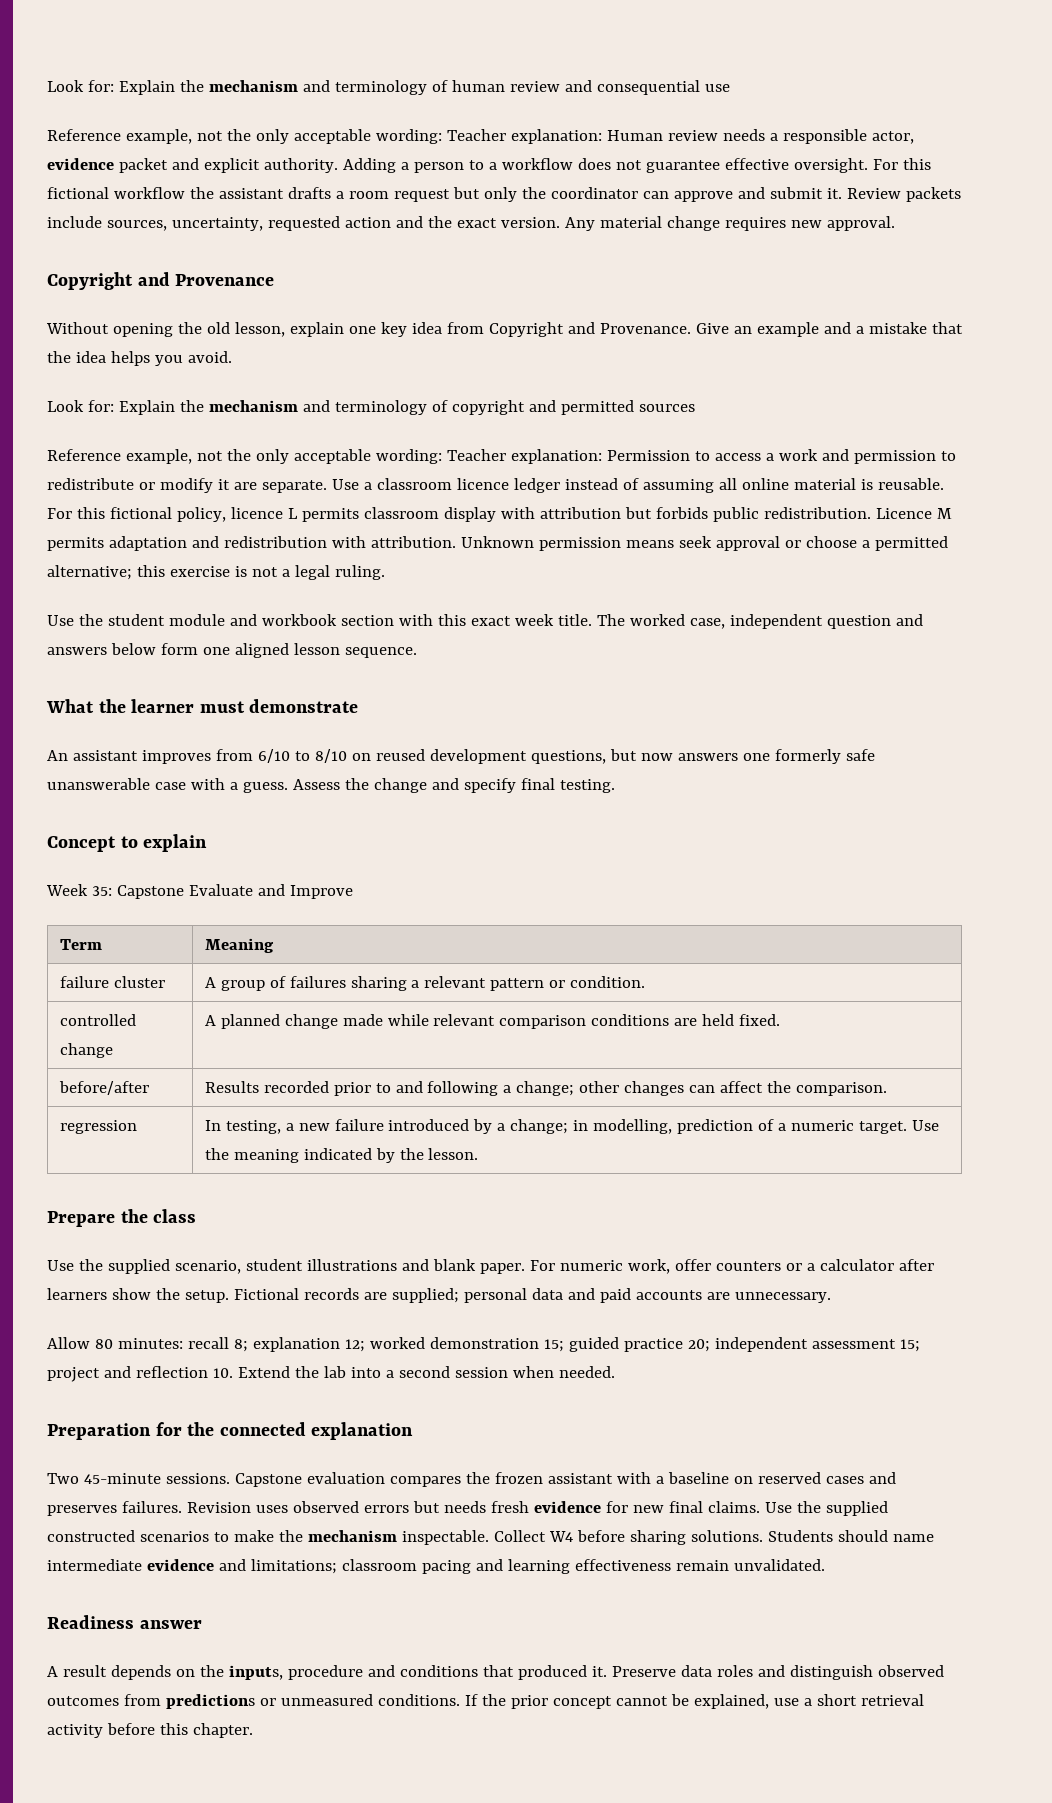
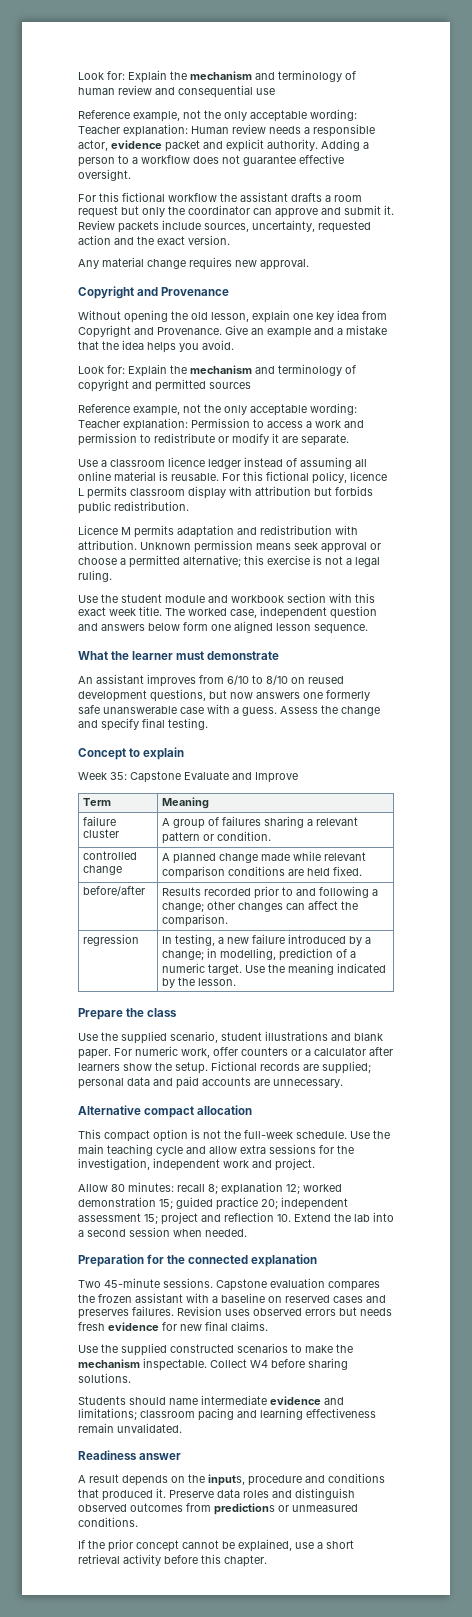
- Adding a person to a workflow does not guarantee effective oversight. For this fictional workflow the assistant drafts a room request but only the coordinator can approve and submit it.
+ Adding a person to a workflow does not guarantee effective oversight.
+ For this fictional workflow the assistant drafts a room request but only the coordinator can approve and submit it.
- Review packets include sources, uncertainty, requested action and the exact version. Any material change requires new approval.
+ Review packets include sources, uncertainty, requested action and the exact version.
+ Any material change requires new approval.
- Reference example, not the only acceptable wording: Teacher explanation: Permission to access a work and permission to redistribute or modify it are separate. Use a classroom licence ledger instead of assuming all online material is reusable.
+ Reference example, not the only acceptable wording: Teacher explanation: Permission to access a work and permission to redistribute or modify it are separate.
+ Use a classroom licence ledger instead of assuming all online material is reusable.
- For this fictional policy, licence L permits classroom display with attribution but forbids public redistribution. Licence M permits adaptation and redistribution with attribution.
+ For this fictional policy, licence L permits classroom display with attribution but forbids public redistribution.
+ Licence M permits adaptation and redistribution with attribution.
+ Alternative compact allocation
+ This compact option is not the full-week schedule. Use the main teaching cycle and allow extra sessions for the investigation, independent work and project.
- Revision uses observed errors but needs fresh evidence for new final claims. Use the supplied constructed scenarios to make the mechanism inspectable.
+ Revision uses observed errors but needs fresh evidence for new final claims.
+ Use the supplied constructed scenarios to make the mechanism inspectable.
- Collect W4 before sharing solutions. Students should name intermediate evidence and limitations; classroom pacing and learning effectiveness remain unvalidated.
+ Collect W4 before sharing solutions.
+ Students should name intermediate evidence and limitations; classroom pacing and learning effectiveness remain unvalidated.
- Preserve data roles and distinguish observed outcomes from predictions or unmeasured conditions. If the prior concept cannot be explained, use a short retrieval activity before this chapter.
+ Preserve data roles and distinguish observed outcomes from predictions or unmeasured conditions.
+ If the prior concept cannot be explained, use a short retrieval activity before this chapter.

